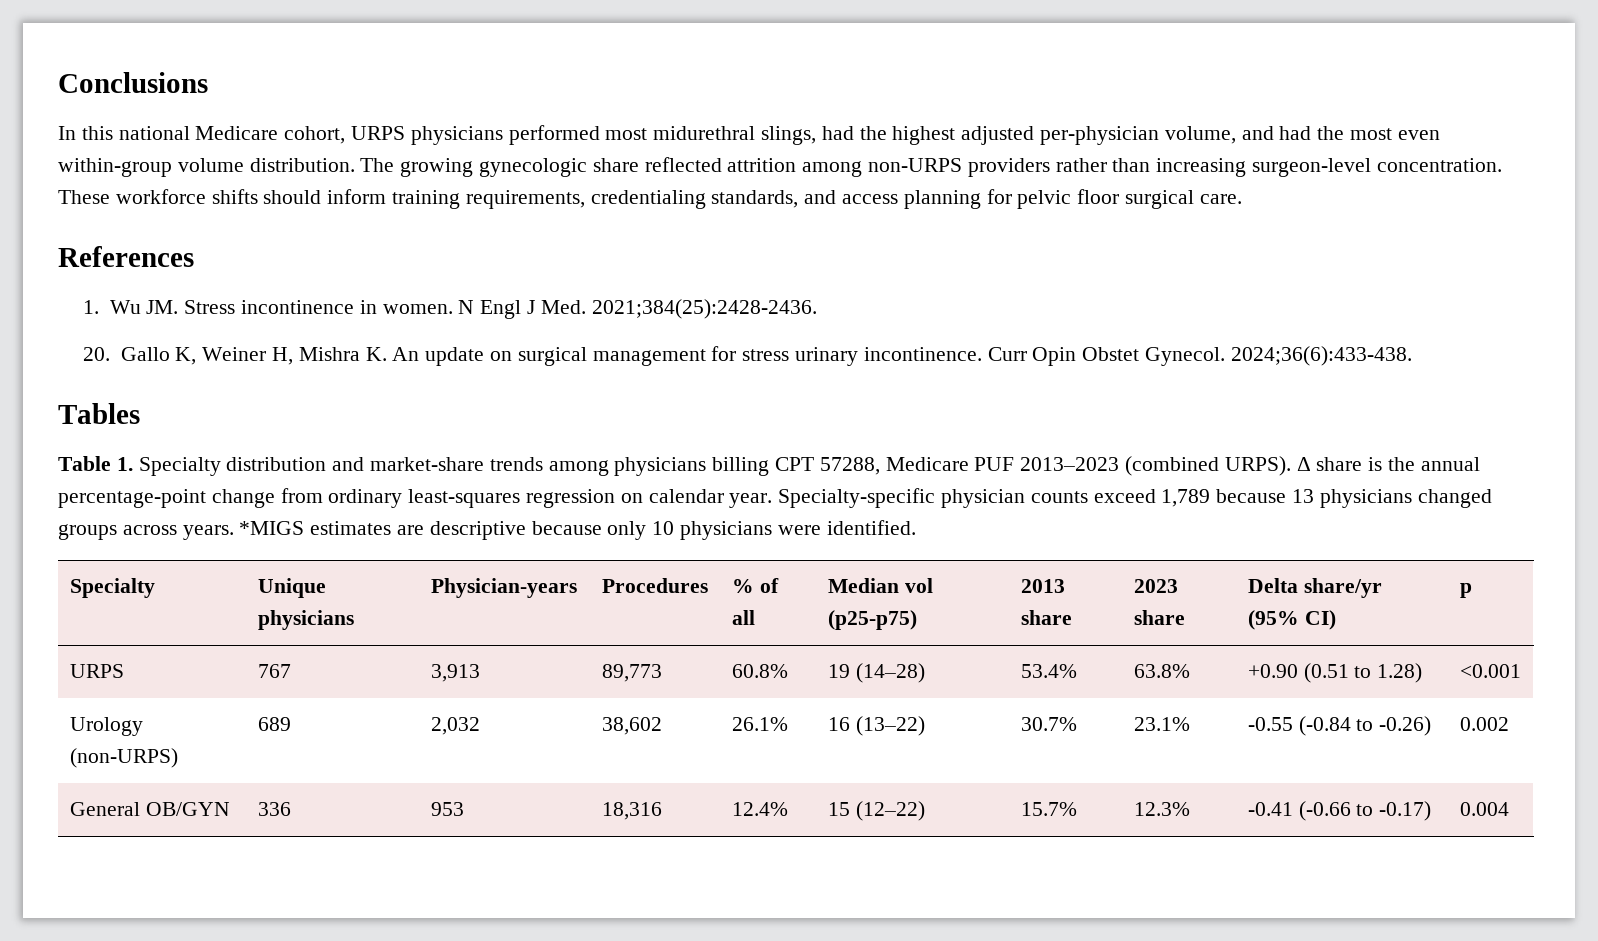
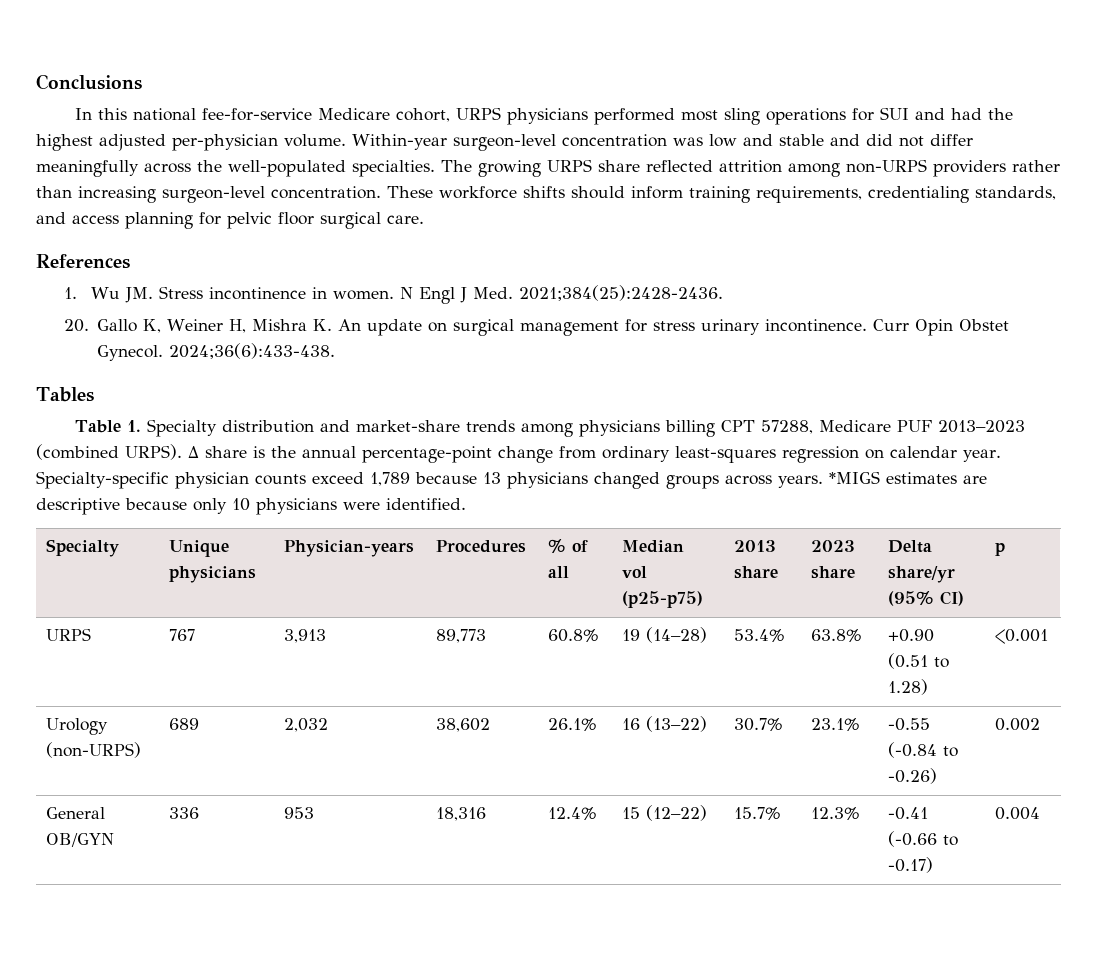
- In this national Medicare cohort, URPS physicians performed most midurethral slings, had the highest adjusted per-physician volume, and had the most even within-group volume distribution.
+ In this national fee-for-service Medicare cohort, URPS physicians performed most sling operations for SUI and had the highest adjusted per-physician volume. Within-year surgeon-level concentration was low and stable and did not differ meaningfully across the well-populated specialties.
- The growing gynecologic share reflected attrition among non-URPS providers rather than increasing surgeon-level concentration.
+ The growing URPS share reflected attrition among non-URPS providers rather than increasing surgeon-level concentration.

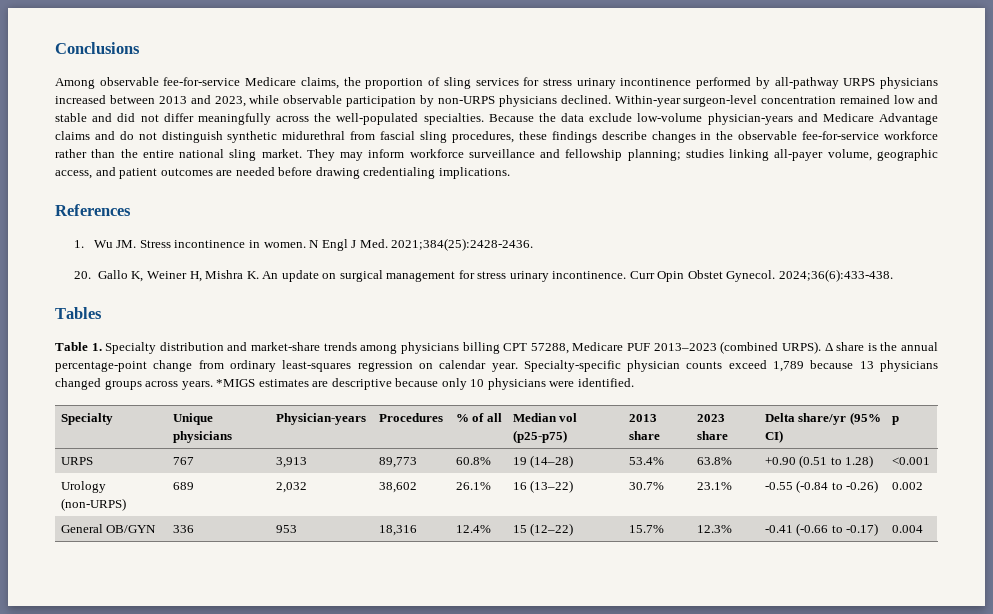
- In this national fee-for-service Medicare cohort, URPS physicians performed most sling operations for SUI and had the highest adjusted per-physician volume.
+ Among observable fee-for-service Medicare claims, the proportion of sling services for stress urinary incontinence performed by all-pathway URPS physicians increased between 2013 and 2023, while observable participation by non-URPS physicians declined.
- Within-year surgeon-level concentration was low and stable and did not differ meaningfully across the well-populated specialties.
+ Within-year surgeon-level concentration remained low and stable and did not differ meaningfully across the well-populated specialties.
- The growing URPS share reflected attrition among non-URPS providers rather than increasing surgeon-level concentration. These workforce shifts should inform training requirements, credentialing standards, and access planning for pelvic floor surgical care.
+ Because the data exclude low-volume physician-years and Medicare Advantage claims and do not distinguish synthetic midurethral from fascial sling procedures, these findings describe changes in the observable fee-for-service workforce rather than the entire national sling market. They may inform workforce surveillance and fellowship planning; studies linking all-payer volume, geographic access, and patient outcomes are needed before drawing credentialing implications.

